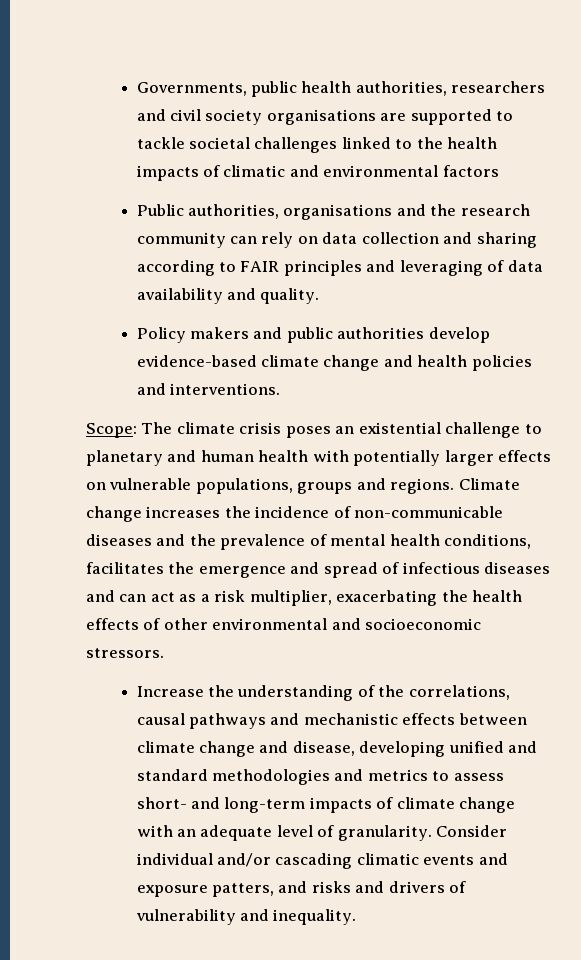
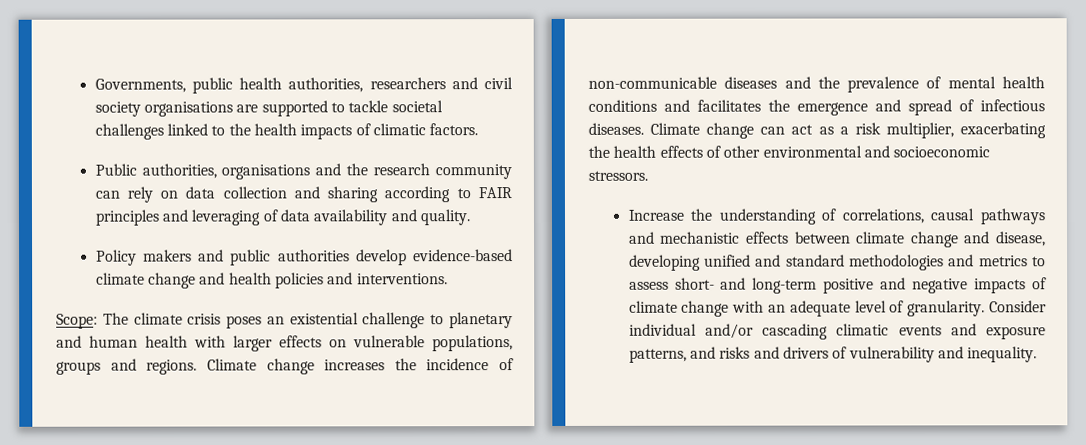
- Governments, public health authorities, researchers and civil society organisations are supported to tackle societal challenges linked to the health impacts of climatic and environmental factors
+ Governments, public health authorities, researchers and civil society organisations are supported to tackle societal challenges linked to the health impacts of climatic factors.
- Scope: The climate crisis poses an existential challenge to planetary and human health with potentially larger effects on vulnerable populations, groups and regions.
+ Scope: The climate crisis poses an existential challenge to planetary and human health with larger effects on vulnerable populations, groups and regions.
- Climate change increases the incidence of non-communicable diseases and the prevalence of mental health conditions, facilitates the emergence and spread of infectious diseases and can act as a risk multiplier, exacerbating the health effects of other environmental and socioeconomic stressors.
+ Climate change increases the incidence of non-communicable diseases and the prevalence of mental health conditions and facilitates the emergence and spread of infectious diseases. Climate change can act as a risk multiplier, exacerbating the health effects of other environmental and socioeconomic stressors.
- Increase the understanding of the correlations, causal pathways and mechanistic effects between climate change and disease, developing unified and standard methodologies and metrics to assess short- and long-term impacts of climate change with an adequate level of granularity.
+ Increase the understanding of correlations, causal pathways and mechanistic effects between climate change and disease, developing unified and standard methodologies and metrics to assess short- and long-term positive and negative impacts of climate change with an adequate level of granularity.
- Consider individual and/or cascading climatic events and exposure patters, and risks and drivers of vulnerability and inequality.
+ Consider individual and/or cascading climatic events and exposure patterns, and risks and drivers of vulnerability and inequality.

